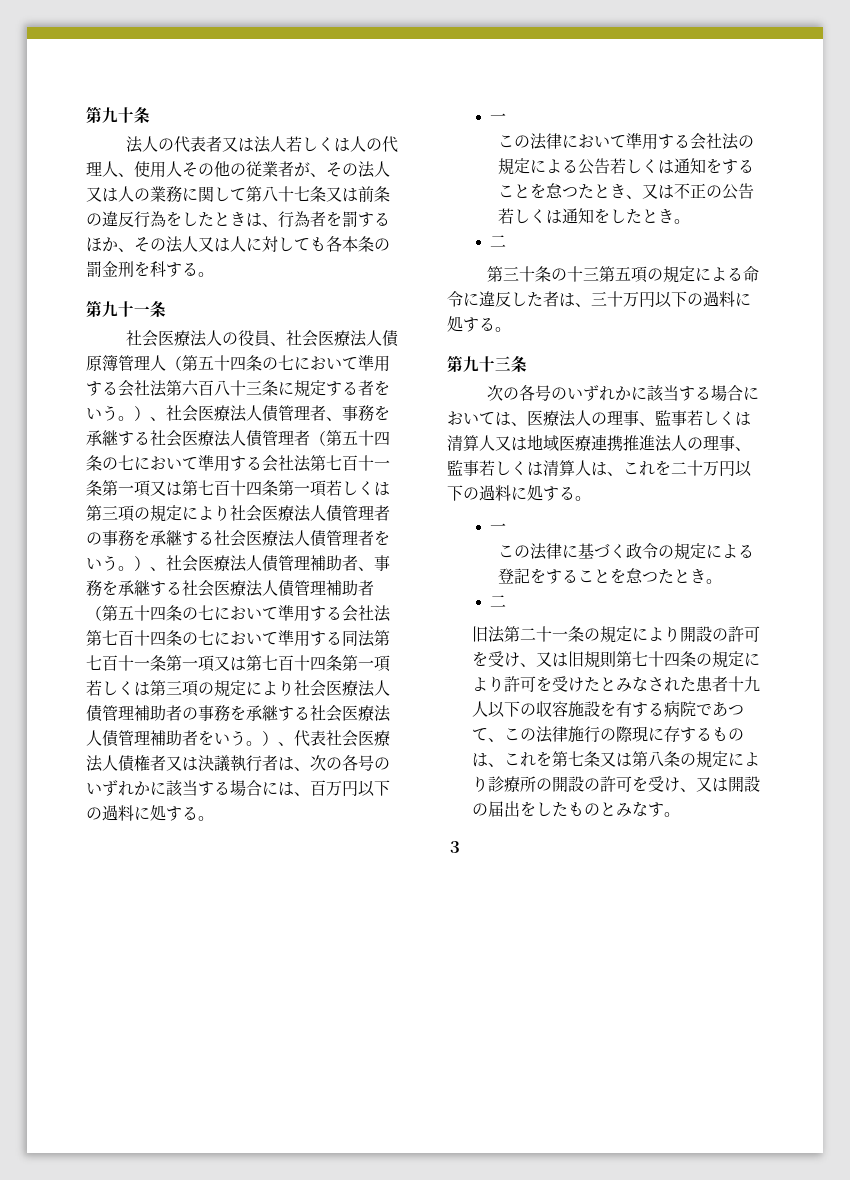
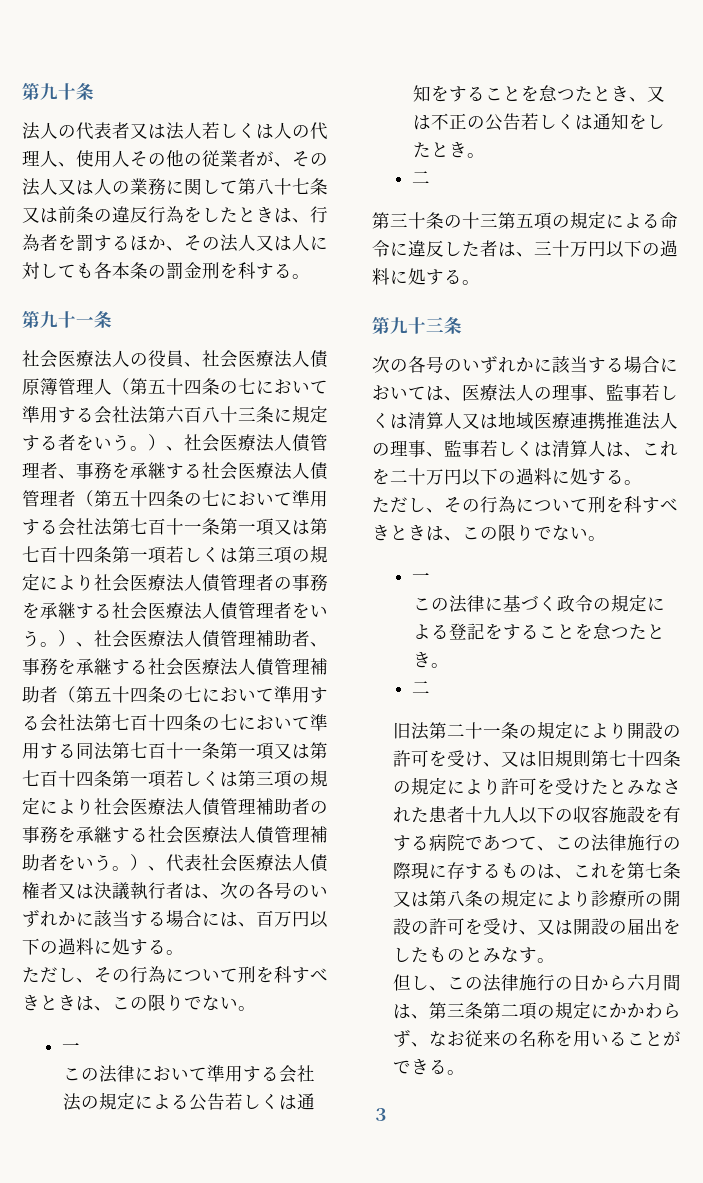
  社会医療法人の役員、社会医療法人債原簿管理人（第五十四条の七において準用する会社法第六百八十三条に規定する者をいう。）、社会医療法人債管理者、事務を承継する社会医療法人債管理者（第五十四条の七において準用する会社法第七百十一条第一項又は第七百十四条第一項若しくは第三項の規定により社会医療法人債管理者の事務を承継する社会医療法人債管理者をいう。）、社会医療法人債管理補助者、事務を承継する社会医療法人債管理補助者（第五十四条の七において準用する会社法第七百十四条の七において準用する同法第七百十一条第一項又は第七百十四条第一項若しくは第三項の規定により社会医療法人債管理補助者の事務を承継する社会医療法人債管理補助者をいう。）、代表社会医療法人債権者又は決議執行者は、次の各号のいずれかに該当する場合には、百万円以下の過料に処する。
+ ただし、その行為について刑を科すべきときは、この限りでない。
  次の各号のいずれかに該当する場合においては、医療法人の理事、監事若しくは清算人又は地域医療連携推進法人の理事、監事若しくは清算人は、これを二十万円以下の過料に処する。
+ ただし、その行為について刑を科すべきときは、この限りでない。
+ 但し、この法律施行の日から六月間は、第三条第二項の規定にかかわらず、なお従来の名称を用いることができる。

